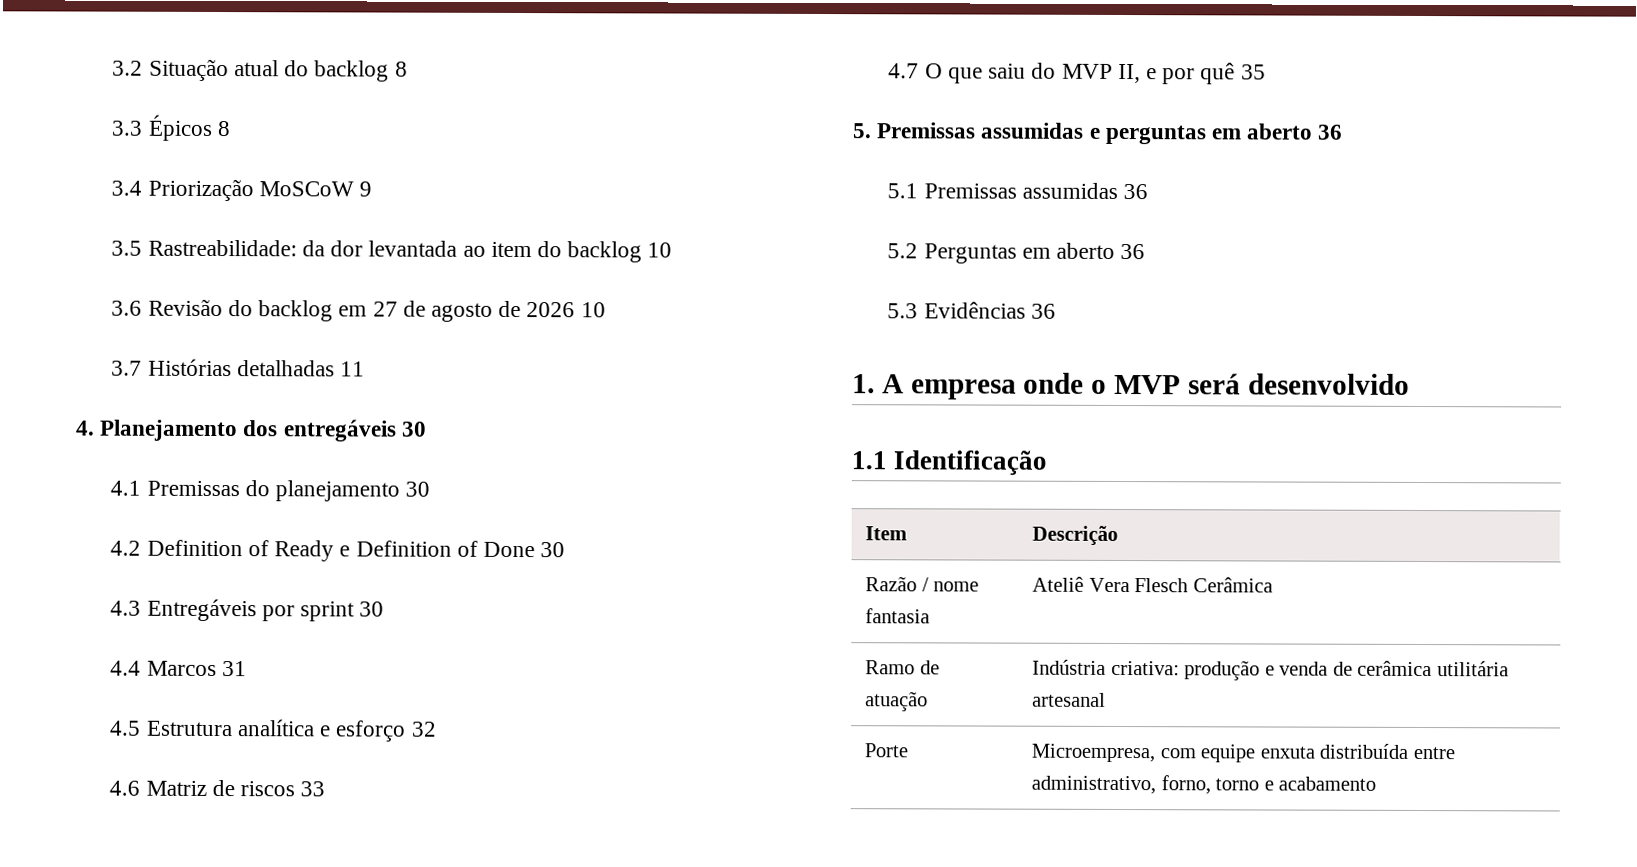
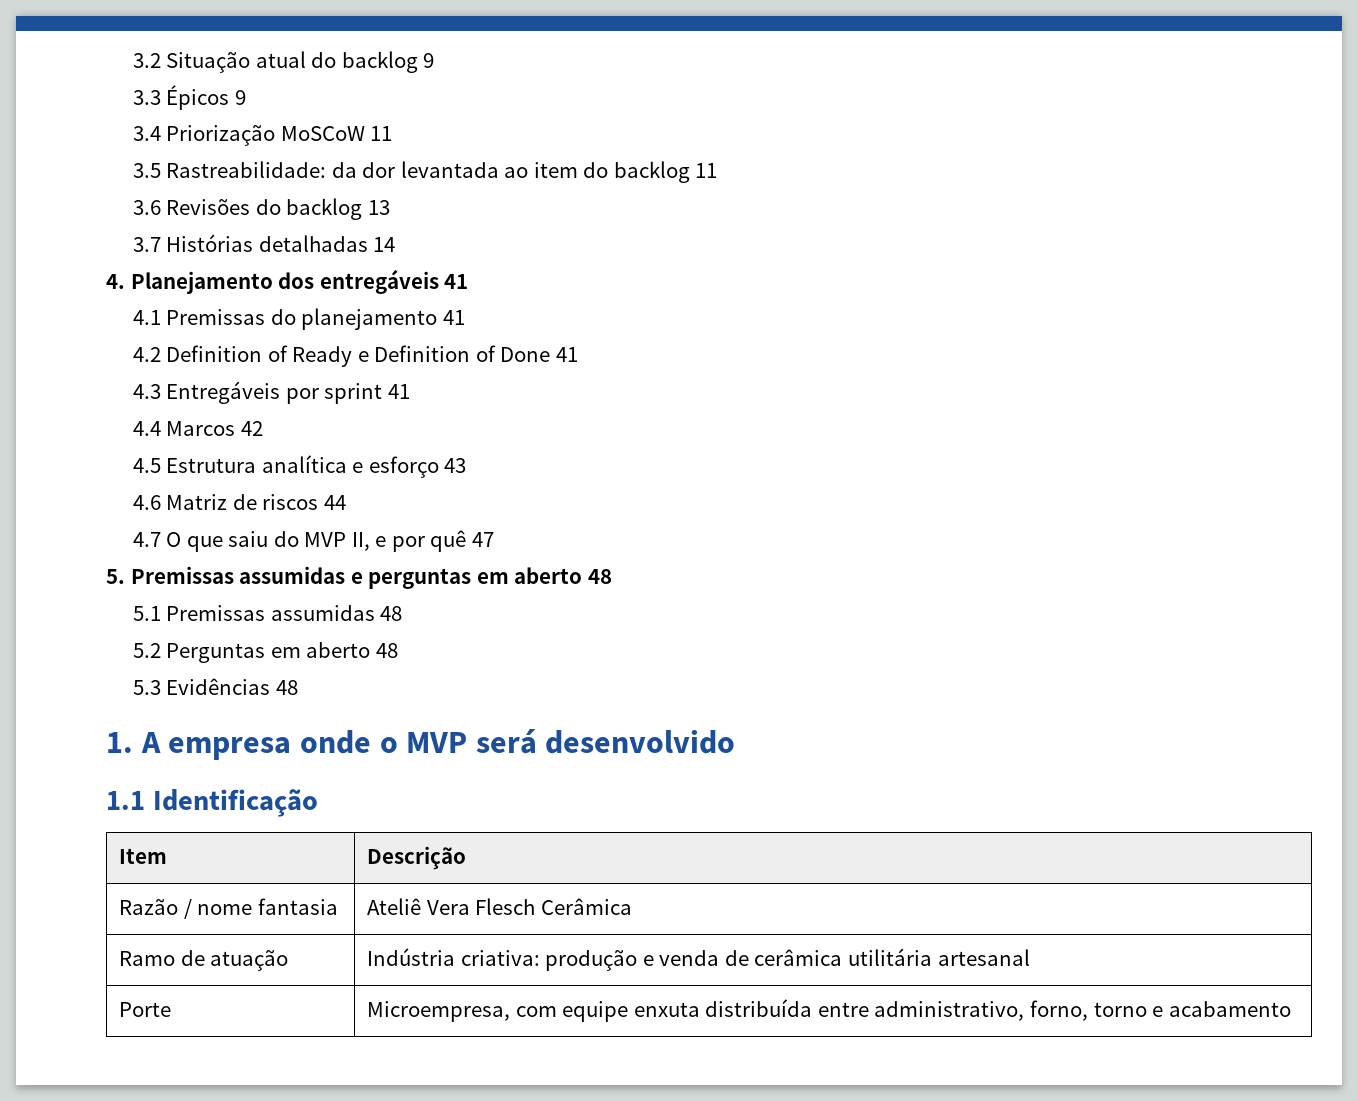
- 3.2 Situação atual do backlog 8
+ 3.2 Situação atual do backlog 9
- 3.3 Épicos 8
+ 3.3 Épicos 9
- 3.4 Priorização MoSCoW 9
+ 3.4 Priorização MoSCoW 11
- 3.5 Rastreabilidade: da dor levantada ao item do backlog 10
+ 3.5 Rastreabilidade: da dor levantada ao item do backlog 11
- 3.6 Revisão do backlog em 27 de agosto de 2026 10
+ 3.6 Revisões do backlog 13
- 3.7 Histórias detalhadas 11
+ 3.7 Histórias detalhadas 14
- 4. Planejamento dos entregáveis 30
+ 4. Planejamento dos entregáveis 41
- 4.1 Premissas do planejamento 30
+ 4.1 Premissas do planejamento 41
- 4.2 Definition of Ready e Definition of Done 30
+ 4.2 Definition of Ready e Definition of Done 41
- 4.3 Entregáveis por sprint 30
+ 4.3 Entregáveis por sprint 41
- 4.4 Marcos 31
+ 4.4 Marcos 42
- 4.5 Estrutura analítica e esforço 32
+ 4.5 Estrutura analítica e esforço 43
- 4.6 Matriz de riscos 33
+ 4.6 Matriz de riscos 44
- 4.7 O que saiu do MVP II, e por quê 35
+ 4.7 O que saiu do MVP II, e por quê 47
- 5. Premissas assumidas e perguntas em aberto 36
+ 5. Premissas assumidas e perguntas em aberto 48
- 5.1 Premissas assumidas 36
+ 5.1 Premissas assumidas 48
- 5.2 Perguntas em aberto 36
+ 5.2 Perguntas em aberto 48
- 5.3 Evidências 36
+ 5.3 Evidências 48

